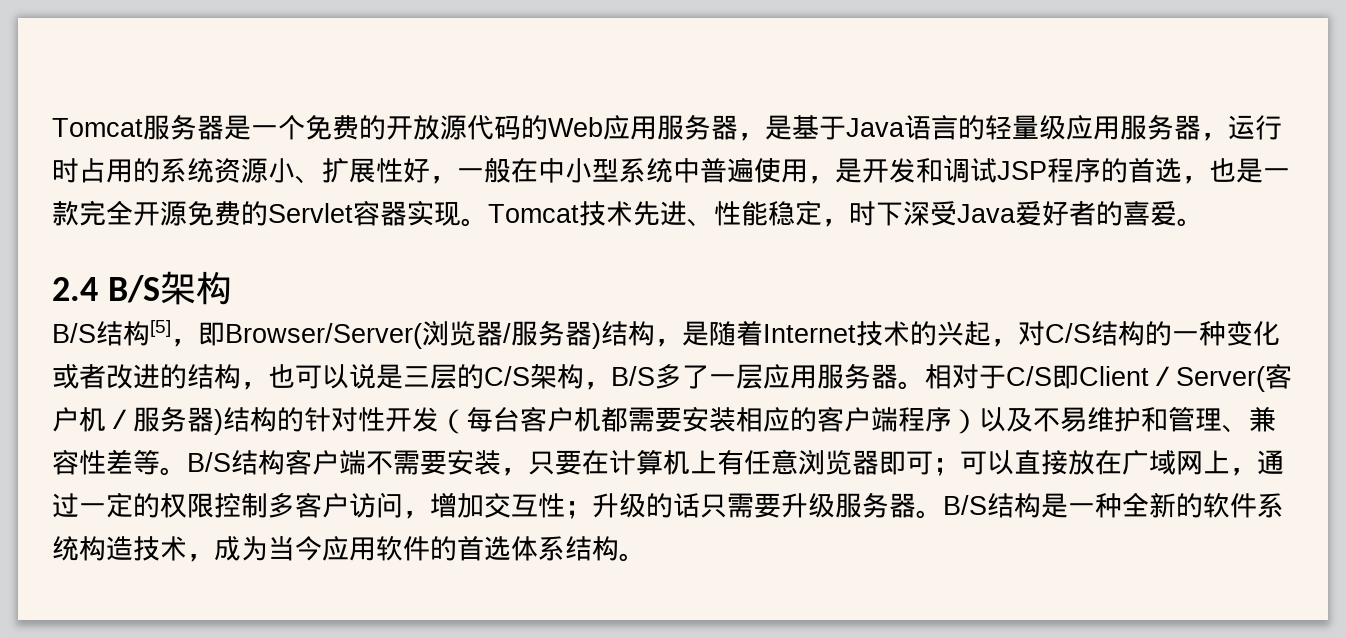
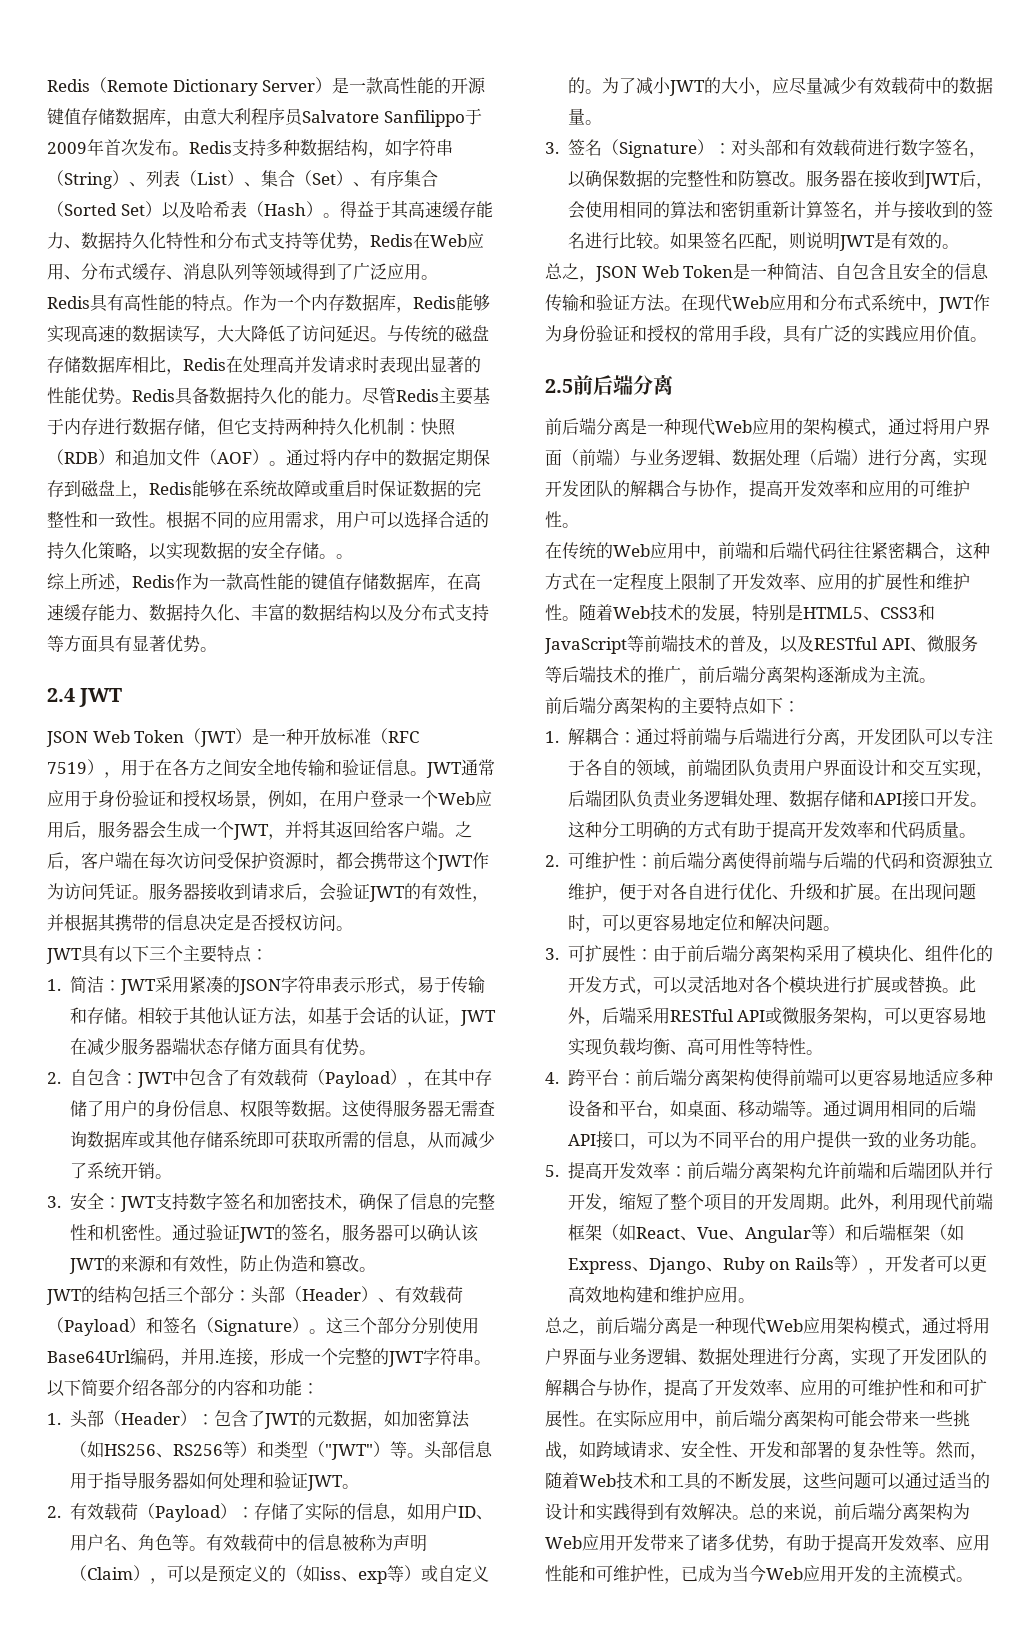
- Tomcat服务器是一个免费的开放源代码的Web应用服务器，是基于Java语言的轻量级应用服务器，运行时占用的系统资源小、扩展性好，一般在中小型系统中普遍使用，是开发和调试JSP程序的首选，也是一款完全开源免费的Servlet容器实现。Tomcat技术先进、性能稳定，时下深受Java爱好者的喜爱。
- 2.4 B/S架构
- B/S结构[5]，即Browser/Server(浏览器/服务器)结构，是随着Internet技术的兴起，对C/S结构的一种变化或者改进的结构，也可以说是三层的C/S架构，B/S多了一层应用服务器。相对于C/S即Client／Server(客户机／服务器)结构的针对性开发（每台客户机都需要安装相应的客户端程序）以及不易维护和管理、兼容性差等。B/S结构客户端不需要安装，只要在计算机上有任意浏览器即可；可以直接放在广域网上，通过一定的权限控制多客户访问，增加交互性；升级的话只需要升级服务器。B/S结构是一种全新的软件系统构造技术，成为当今应用软件的首选体系结构。
+ Redis（Remote Dictionary Server）是一款高性能的开源键值存储数据库，由意大利程序员Salvatore Sanfilippo于2009年首次发布。Redis支持多种数据结构，如字符串（String）、列表（List）、集合（Set）、有序集合（Sorted Set）以及哈希表（Hash）。得益于其高速缓存能力、数据持久化特性和分布式支持等优势，Redis在Web应用、分布式缓存、消息队列等领域得到了广泛应用。
+ Redis具有高性能的特点。作为一个内存数据库，Redis能够实现高速的数据读写，大大降低了访问延迟。与传统的磁盘存储数据库相比，Redis在处理高并发请求时表现出显著的性能优势。Redis具备数据持久化的能力。尽管Redis主要基于内存进行数据存储，但它支持两种持久化机制：快照（RDB）和追加文件（AOF）。通过将内存中的数据定期保存到磁盘上，Redis能够在系统故障或重启时保证数据的完整性和一致性。根据不同的应用需求，用户可以选择合适的持久化策略，以实现数据的安全存储。。
+ 综上所述，Redis作为一款高性能的键值存储数据库，在高速缓存能力、数据持久化、丰富的数据结构以及分布式支持等方面具有显著优势。
+ 2.4 JWT
+ JSON Web Token（JWT）是一种开放标准（RFC 7519），用于在各方之间安全地传输和验证信息。JWT通常应用于身份验证和授权场景，例如，在用户登录一个Web应用后，服务器会生成一个JWT，并将其返回给客户端。之后，客户端在每次访问受保护资源时，都会携带这个JWT作为访问凭证。服务器接收到请求后，会验证JWT的有效性，并根据其携带的信息决定是否授权访问。
+ JWT具有以下三个主要特点：
+ 1.简洁：JWT采用紧凑的JSON字符串表示形式，易于传输和存储。相较于其他认证方法，如基于会话的认证，JWT在减少服务器端状态存储方面具有优势。
+ 2.自包含：JWT中包含了有效载荷（Payload），在其中存储了用户的身份信息、权限等数据。这使得服务器无需查询数据库或其他存储系统即可获取所需的信息，从而减少了系统开销。
+ 3.安全：JWT支持数字签名和加密技术，确保了信息的完整性和机密性。通过验证JWT的签名，服务器可以确认该JWT的来源和有效性，防止伪造和篡改。
+ JWT的结构包括三个部分：头部（Header）、有效载荷（Payload）和签名（Signature）。这三个部分分别使用Base64Url编码，并用.连接，形成一个完整的JWT字符串。以下简要介绍各部分的内容和功能：
+ 1.头部（Header）：包含了JWT的元数据，如加密算法（如HS256、RS256等）和类型（"JWT"）等。头部信息用于指导服务器如何处理和验证JWT。
+ 2.有效载荷（Payload）：存储了实际的信息，如用户ID、用户名、角色等。有效载荷中的信息被称为声明（Claim），可以是预定义的（如iss、exp等）或自定义的。为了减小JWT的大小，应尽量减少有效载荷中的数据量。
+ 3.签名（Signature）：对头部和有效载荷进行数字签名，以确保数据的完整性和防篡改。服务器在接收到JWT后，会使用相同的算法和密钥重新计算签名，并与接收到的签名进行比较。如果签名匹配，则说明JWT是有效的。
+ 总之，JSON Web Token是一种简洁、自包含且安全的信息传输和验证方法。在现代Web应用和分布式系统中，JWT作为身份验证和授权的常用手段，具有广泛的实践应用价值。
+ 2.5前后端分离
+ 前后端分离是一种现代Web应用的架构模式，通过将用户界面（前端）与业务逻辑、数据处理（后端）进行分离，实现开发团队的解耦合与协作，提高开发效率和应用的可维护性。
+ 在传统的Web应用中，前端和后端代码往往紧密耦合，这种方式在一定程度上限制了开发效率、应用的扩展性和维护性。随着Web技术的发展，特别是HTML5、CSS3和JavaScript等前端技术的普及，以及RESTful API、微服务等后端技术的推广，前后端分离架构逐渐成为主流。
+ 前后端分离架构的主要特点如下：
+ 1.解耦合：通过将前端与后端进行分离，开发团队可以专注于各自的领域，前端团队负责用户界面设计和交互实现，后端团队负责业务逻辑处理、数据存储和API接口开发。这种分工明确的方式有助于提高开发效率和代码质量。
+ 2.可维护性：前后端分离使得前端与后端的代码和资源独立维护，便于对各自进行优化、升级和扩展。在出现问题时，可以更容易地定位和解决问题。
+ 3.可扩展性：由于前后端分离架构采用了模块化、组件化的开发方式，可以灵活地对各个模块进行扩展或替换。此外，后端采用RESTful API或微服务架构，可以更容易地实现负载均衡、高可用性等特性。
+ 4.跨平台：前后端分离架构使得前端可以更容易地适应多种设备和平台，如桌面、移动端等。通过调用相同的后端API接口，可以为不同平台的用户提供一致的业务功能。
+ 5.提高开发效率：前后端分离架构允许前端和后端团队并行开发，缩短了整个项目的开发周期。此外，利用现代前端框架（如React、Vue、Angular等）和后端框架（如Express、Django、Ruby on Rails等），开发者可以更高效地构建和维护应用。
+ 总之，前后端分离是一种现代Web应用架构模式，通过将用户界面与业务逻辑、数据处理进行分离，实现了开发团队的解耦合与协作，提高了开发效率、应用的可维护性和和可扩展性。在实际应用中，前后端分离架构可能会带来一些挑战，如跨域请求、安全性、开发和部署的复杂性等。然而，随着Web技术和工具的不断发展，这些问题可以通过适当的设计和实践得到有效解决。总的来说，前后端分离架构为Web应用开发带来了诸多优势，有助于提高开发效率、应用性能和可维护性，已成为当今Web应用开发的主流模式。

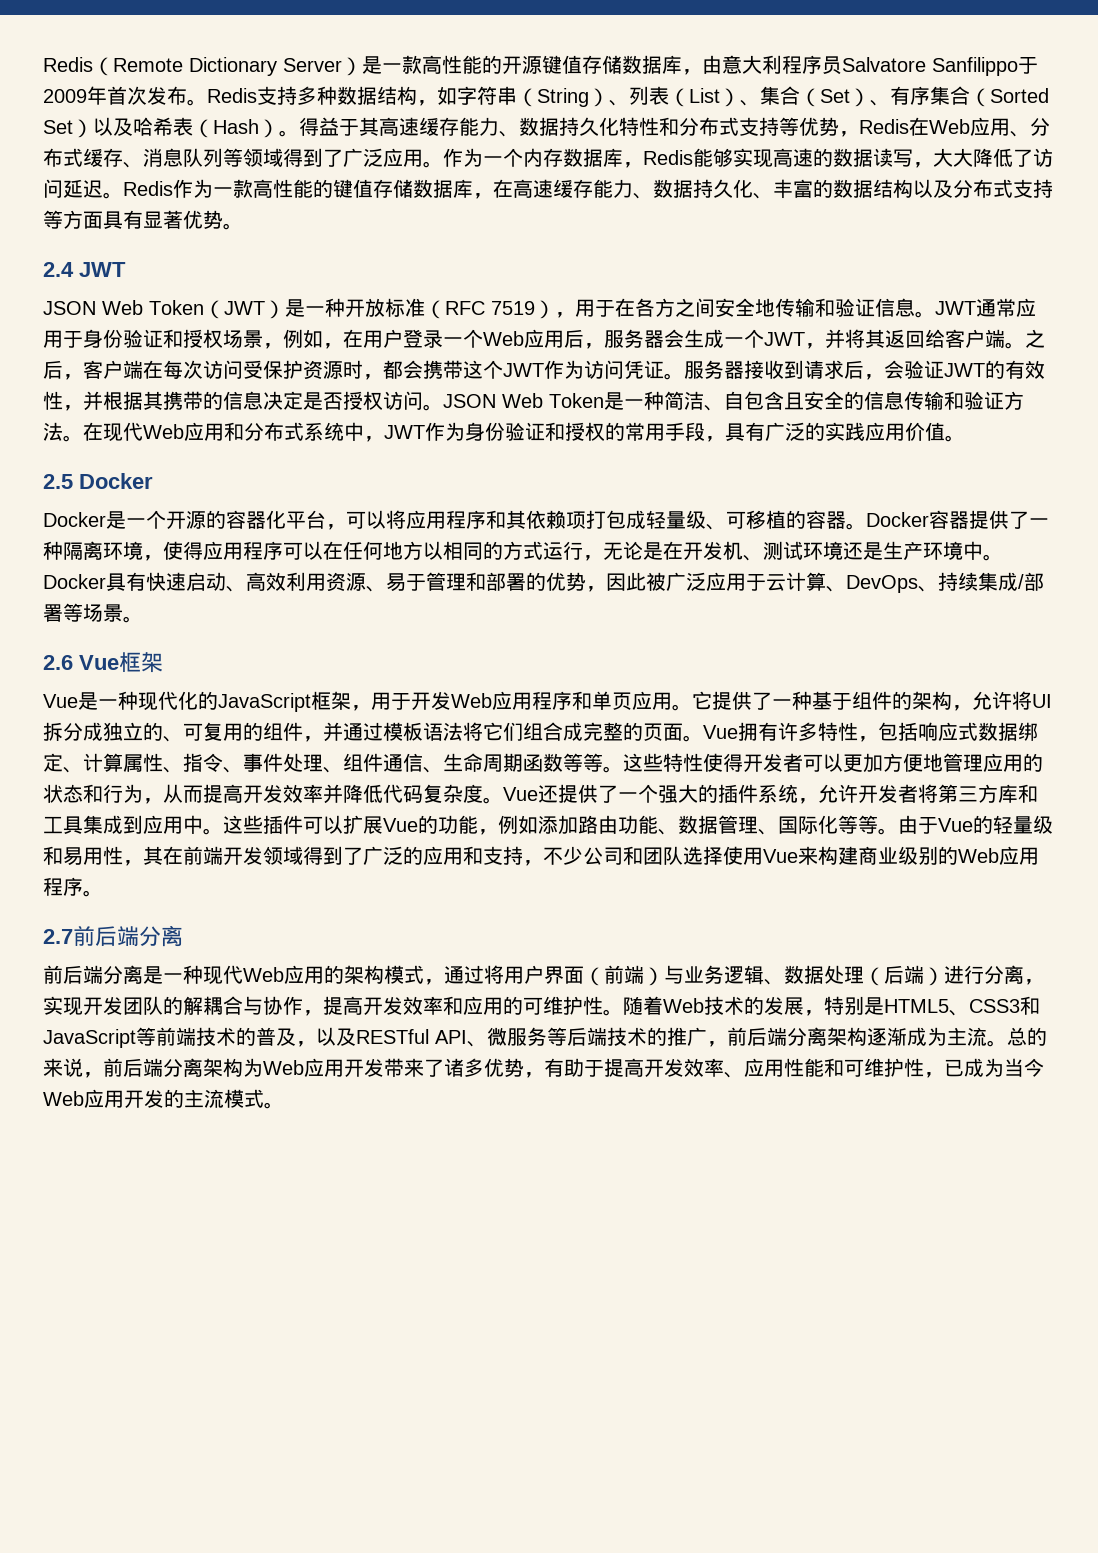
- 得益于其高速缓存能力、数据持久化特性和分布式支持等优势，Redis在Web应用、分布式缓存、消息队列等领域得到了广泛应用。
- Redis具有高性能的特点。作为一个内存数据库，Redis能够实现高速的数据读写，大大降低了访问延迟。
+ 得益于其高速缓存能力、数据持久化特性和分布式支持等优势，Redis在Web应用、分布式缓存、消息队列等领域得到了广泛应用。作为一个内存数据库，Redis能够实现高速的数据读写，大大降低了访问延迟。
- 与传统的磁盘存储数据库相比，Redis在处理高并发请求时表现出显著的性能优势。Redis具备数据持久化的能力。尽管Redis主要基于内存进行数据存储，但它支持两种持久化机制：快照（RDB）和追加文件（AOF）。通过将内存中的数据定期保存到磁盘上，Redis能够在系统故障或重启时保证数据的完整性和一致性。根据不同的应用需求，用户可以选择合适的持久化策略，以实现数据的安全存储。。
- 综上所述，Redis作为一款高性能的键值存储数据库，在高速缓存能力、数据持久化、丰富的数据结构以及分布式支持等方面具有显著优势。
+ Redis作为一款高性能的键值存储数据库，在高速缓存能力、数据持久化、丰富的数据结构以及分布式支持等方面具有显著优势。
- 服务器接收到请求后，会验证JWT的有效性，并根据其携带的信息决定是否授权访问。
- JWT具有以下三个主要特点：
- 1.简洁：JWT采用紧凑的JSON字符串表示形式，易于传输和存储。相较于其他认证方法，如基于会话的认证，JWT在减少服务器端状态存储方面具有优势。
- 2.自包含：JWT中包含了有效载荷（Payload），在其中存储了用户的身份信息、权限等数据。这使得服务器无需查询数据库或其他存储系统即可获取所需的信息，从而减少了系统开销。
- 3.安全：JWT支持数字签名和加密技术，确保了信息的完整性和机密性。通过验证JWT的签名，服务器可以确认该JWT的来源和有效性，防止伪造和篡改。
- JWT的结构包括三个部分：头部（Header）、有效载荷（Payload）和签名（Signature）。这三个部分分别使用Base64Url编码，并用.连接，形成一个完整的JWT字符串。以下简要介绍各部分的内容和功能：
- 1.头部（Header）：包含了JWT的元数据，如加密算法（如HS256、RS256等）和类型（"JWT"）等。头部信息用于指导服务器如何处理和验证JWT。
- 2.有效载荷（Payload）：存储了实际的信息，如用户ID、用户名、角色等。有效载荷中的信息被称为声明（Claim），可以是预定义的（如iss、exp等）或自定义的。为了减小JWT的大小，应尽量减少有效载荷中的数据量。
- 3.签名（Signature）：对头部和有效载荷进行数字签名，以确保数据的完整性和防篡改。服务器在接收到JWT后，会使用相同的算法和密钥重新计算签名，并与接收到的签名进行比较。如果签名匹配，则说明JWT是有效的。
- 总之，JSON Web Token是一种简洁、自包含且安全的信息传输和验证方法。
+ 服务器接收到请求后，会验证JWT的有效性，并根据其携带的信息决定是否授权访问。JSON Web Token是一种简洁、自包含且安全的信息传输和验证方法。
- 2.5前后端分离
+ 2.5 Docker
+ Docker是一个开源的容器化平台，可以将应用程序和其依赖项打包成轻量级、可移植的容器。Docker容器提供了一种隔离环境，使得应用程序可以在任何地方以相同的方式运行，无论是在开发机、测试环境还是生产环境中。Docker具有快速启动、高效利用资源、易于管理和部署的优势，因此被广泛应用于云计算、DevOps、持续集成/部署等场景。
+ 2.6 Vue框架
+ Vue是一种现代化的JavaScript框架，用于开发Web应用程序和单页应用。它提供了一种基于组件的架构，允许将UI拆分成独立的、可复用的组件，并通过模板语法将它们组合成完整的页面。Vue拥有许多特性，包括响应式数据绑定、计算属性、指令、事件处理、组件通信、生命周期函数等等。这些特性使得开发者可以更加方便地管理应用的状态和行为，从而提高开发效率并降低代码复杂度。Vue还提供了一个强大的插件系统，允许开发者将第三方库和工具集成到应用中。这些插件可以扩展Vue的功能，例如添加路由功能、数据管理、国际化等等。由于Vue的轻量级和易用性，其在前端开发领域得到了广泛的应用和支持，不少公司和团队选择使用Vue来构建商业级别的Web应用程序。
+ 2.7前后端分离
- 前后端分离是一种现代Web应用的架构模式，通过将用户界面（前端）与业务逻辑、数据处理（后端）进行分离，实现开发团队的解耦合与协作，提高开发效率和应用的可维护性。
- 在传统的Web应用中，前端和后端代码往往紧密耦合，这种方式在一定程度上限制了开发效率、应用的扩展性和维护性。随着Web技术的发展，特别是HTML5、CSS3和JavaScript等前端技术的普及，以及RESTful API、微服务等后端技术的推广，前后端分离架构逐渐成为主流。
- 前后端分离架构的主要特点如下：
- 1.解耦合：通过将前端与后端进行分离，开发团队可以专注于各自的领域，前端团队负责用户界面设计和交互实现，后端团队负责业务逻辑处理、数据存储和API接口开发。这种分工明确的方式有助于提高开发效率和代码质量。
- 2.可维护性：前后端分离使得前端与后端的代码和资源独立维护，便于对各自进行优化、升级和扩展。在出现问题时，可以更容易地定位和解决问题。
- 3.可扩展性：由于前后端分离架构采用了模块化、组件化的开发方式，可以灵活地对各个模块进行扩展或替换。此外，后端采用RESTful API或微服务架构，可以更容易地实现负载均衡、高可用性等特性。
- 4.跨平台：前后端分离架构使得前端可以更容易地适应多种设备和平台，如桌面、移动端等。通过调用相同的后端API接口，可以为不同平台的用户提供一致的业务功能。
- 5.提高开发效率：前后端分离架构允许前端和后端团队并行开发，缩短了整个项目的开发周期。此外，利用现代前端框架（如React、Vue、Angular等）和后端框架（如Express、Django、Ruby on Rails等），开发者可以更高效地构建和维护应用。
- 总之，前后端分离是一种现代Web应用架构模式，通过将用户界面与业务逻辑、数据处理进行分离，实现了开发团队的解耦合与协作，提高了开发效率、应用的可维护性和和可扩展性。在实际应用中，前后端分离架构可能会带来一些挑战，如跨域请求、安全性、开发和部署的复杂性等。然而，随着Web技术和工具的不断发展，这些问题可以通过适当的设计和实践得到有效解决。
+ 前后端分离是一种现代Web应用的架构模式，通过将用户界面（前端）与业务逻辑、数据处理（后端）进行分离，实现开发团队的解耦合与协作，提高开发效率和应用的可维护性。随着Web技术的发展，特别是HTML5、CSS3和JavaScript等前端技术的普及，以及RESTful API、微服务等后端技术的推广，前后端分离架构逐渐成为主流。

